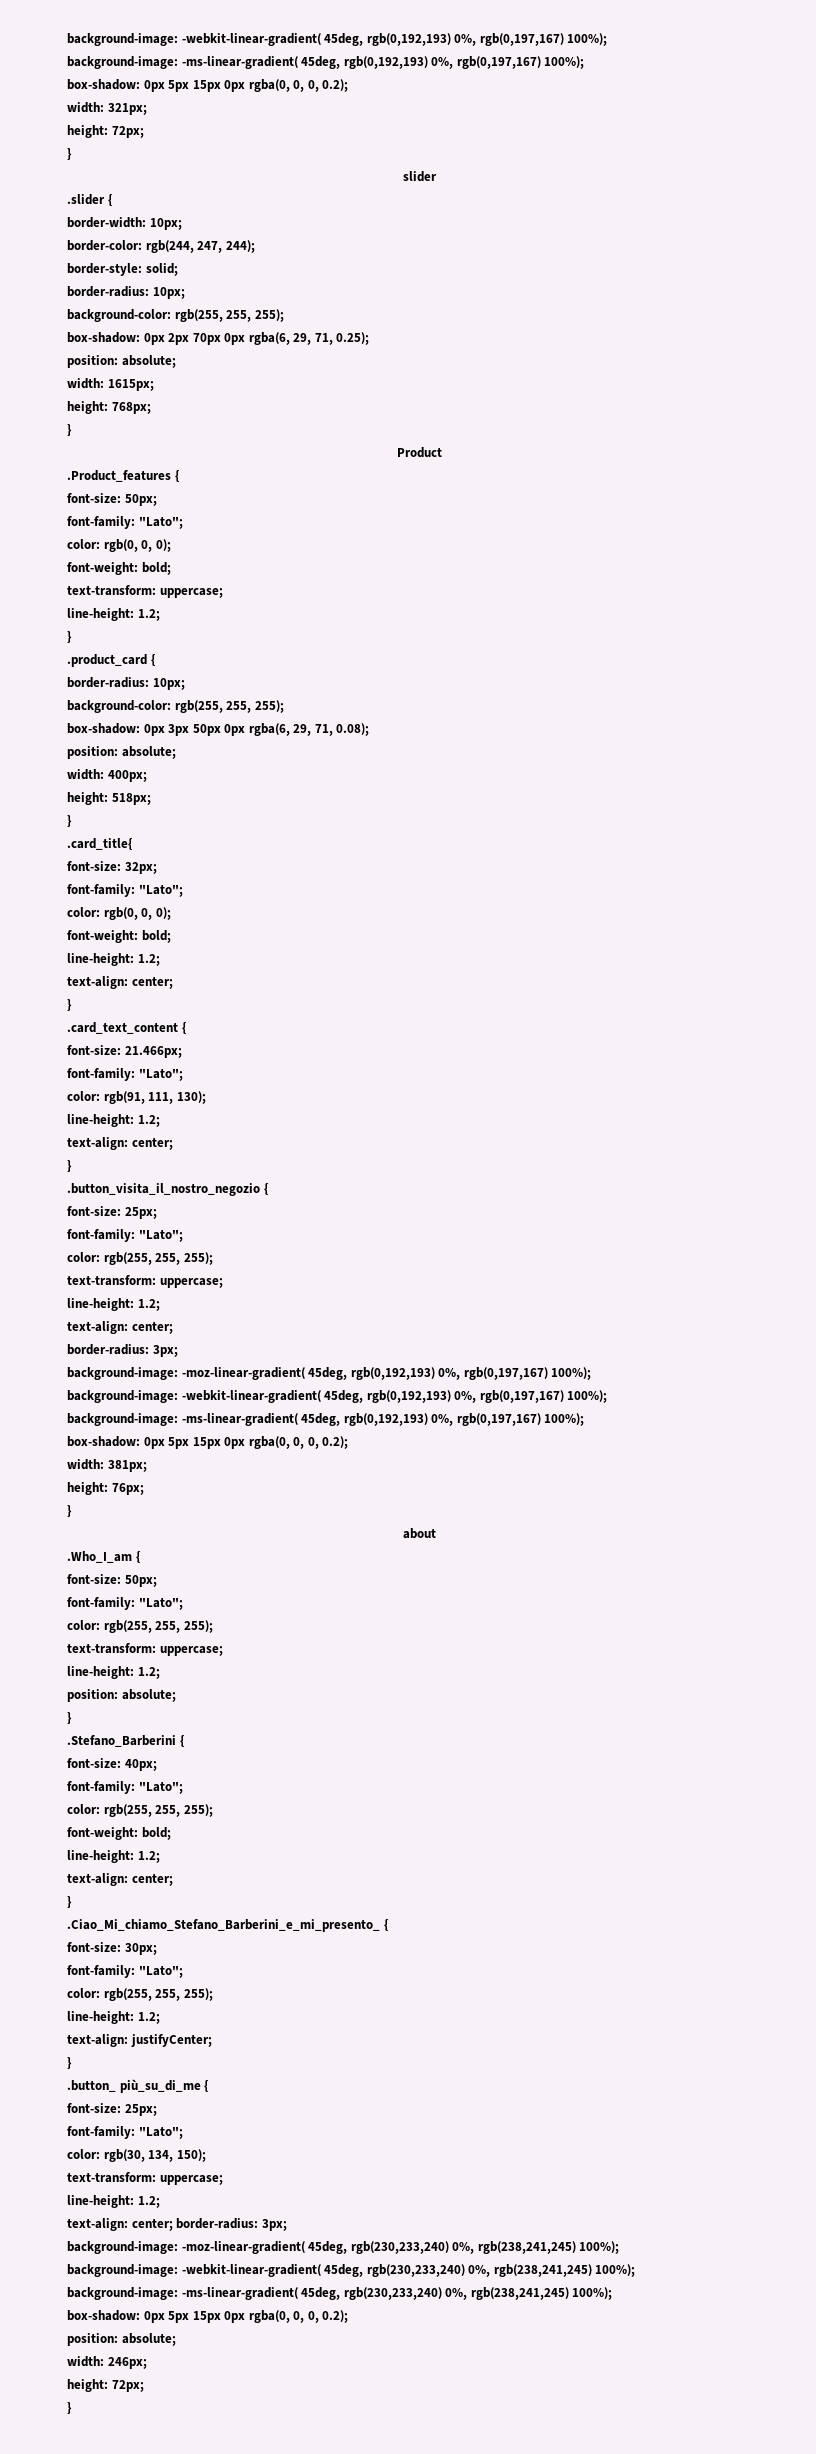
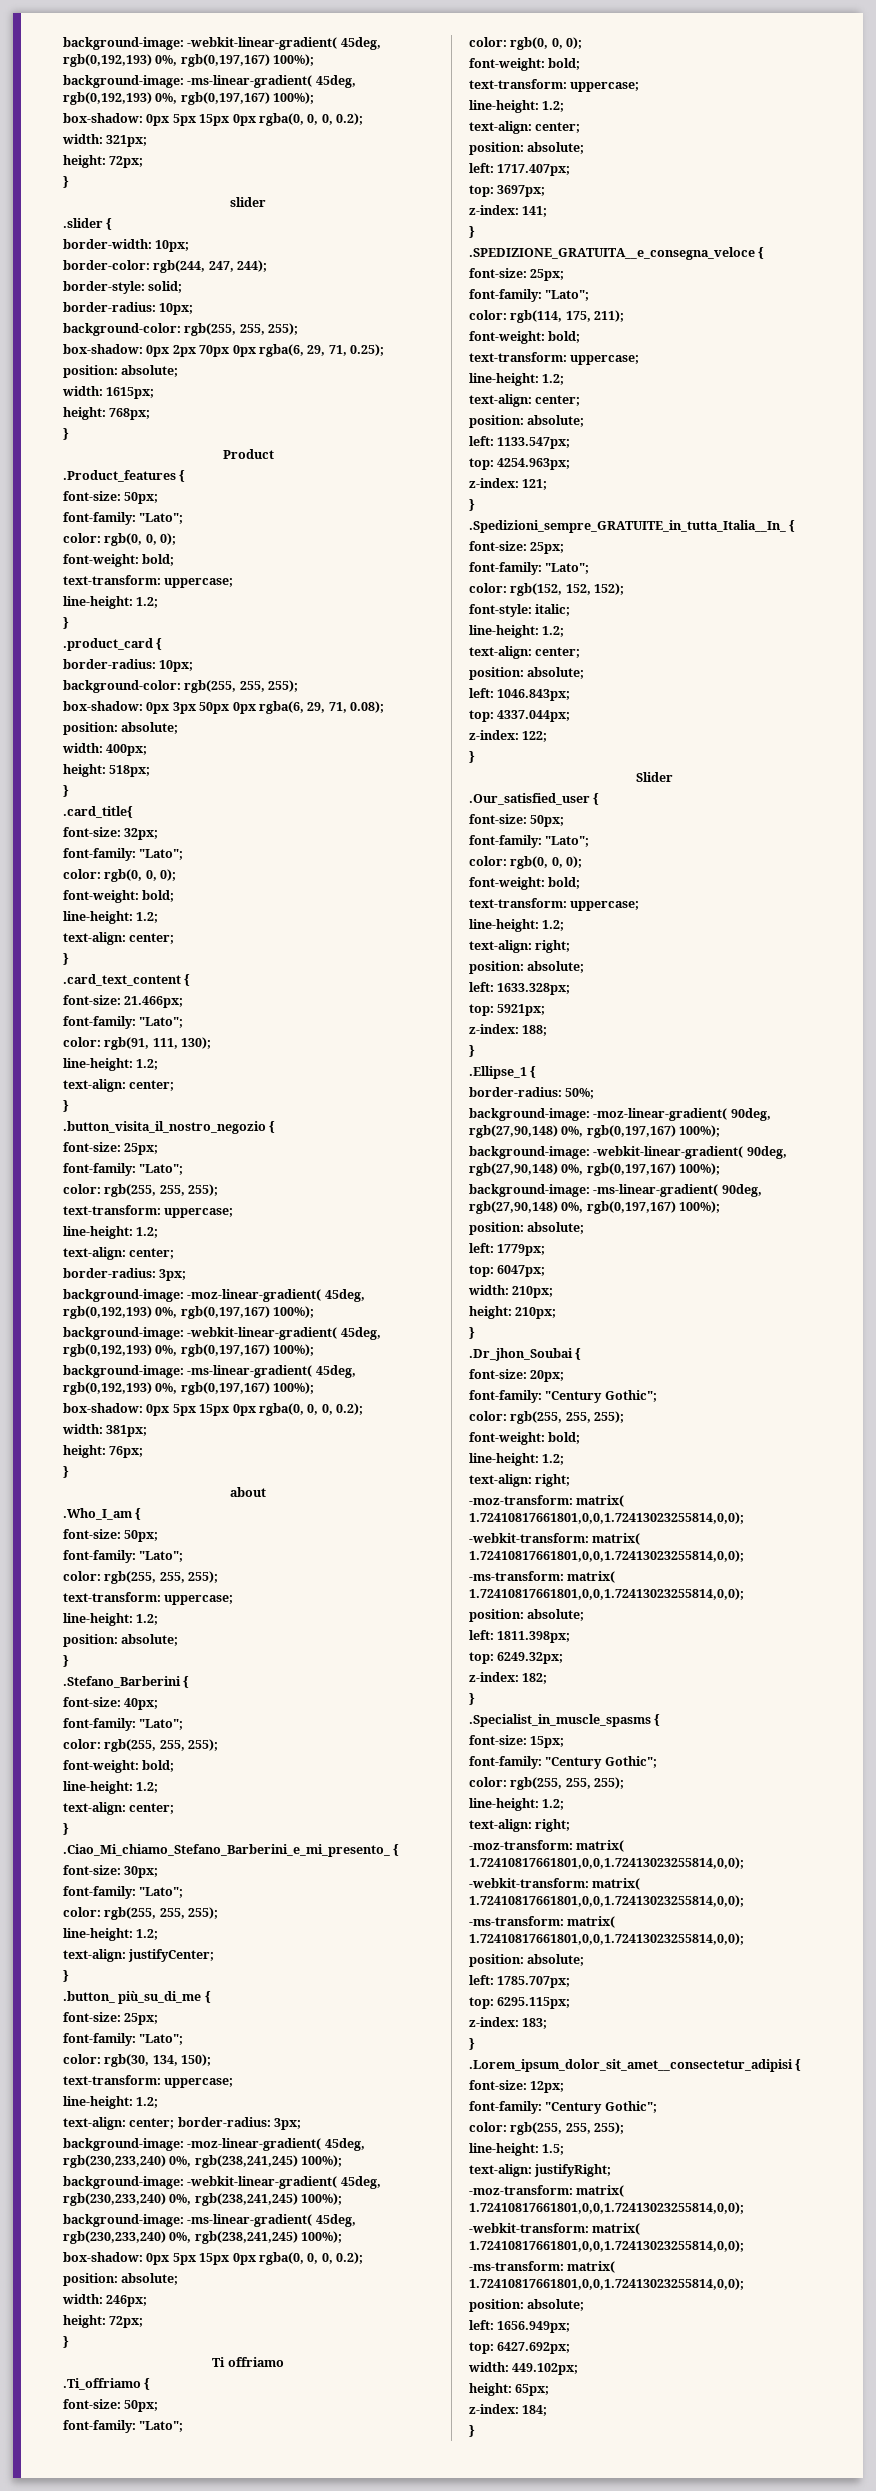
+ Ti offriamo
+ .Ti_offriamo {
+ font-size: 50px;
+ font-family: "Lato";
+ color: rgb(0, 0, 0);
+ font-weight: bold;
+ text-transform: uppercase;
+ line-height: 1.2;
+ text-align: center;
+ position: absolute;
+ left: 1717.407px;
+ top: 3697px;
+ z-index: 141;
+ }
+ .SPEDIZIONE_GRATUITA__e_consegna_veloce {
+ font-size: 25px;
+ font-family: "Lato";
+ color: rgb(114, 175, 211);
+ font-weight: bold;
+ text-transform: uppercase;
+ line-height: 1.2;
+ text-align: center;
+ position: absolute;
+ left: 1133.547px;
+ top: 4254.963px;
+ z-index: 121;
+ }
+ .Spedizioni_sempre_GRATUITE_in_tutta_Italia__In_ {
+ font-size: 25px;
+ font-family: "Lato";
+ color: rgb(152, 152, 152);
+ font-style: italic;
+ line-height: 1.2;
+ text-align: center;
+ position: absolute;
+ left: 1046.843px;
+ top: 4337.044px;
+ z-index: 122;
+ }
+ Slider
+ .Our_satisfied_user {
+ font-size: 50px;
+ font-family: "Lato";
+ color: rgb(0, 0, 0);
+ font-weight: bold;
+ text-transform: uppercase;
+ line-height: 1.2;
+ text-align: right;
+ position: absolute;
+ left: 1633.328px;
+ top: 5921px;
+ z-index: 188;
+ }
+ .Ellipse_1 {
+ border-radius: 50%;
+ background-image: -moz-linear-gradient( 90deg, rgb(27,90,148) 0%, rgb(0,197,167) 100%);
+ background-image: -webkit-linear-gradient( 90deg, rgb(27,90,148) 0%, rgb(0,197,167) 100%);
+ background-image: -ms-linear-gradient( 90deg, rgb(27,90,148) 0%, rgb(0,197,167) 100%);
+ position: absolute;
+ left: 1779px;
+ top: 6047px;
+ width: 210px;
+ height: 210px;
+ }
+ .Dr_jhon_Soubai {
+ font-size: 20px;
+ font-family: "Century Gothic";
+ color: rgb(255, 255, 255);
+ font-weight: bold;
+ line-height: 1.2;
+ text-align: right;
+ -moz-transform: matrix( 1.72410817661801,0,0,1.72413023255814,0,0);
+ -webkit-transform: matrix( 1.72410817661801,0,0,1.72413023255814,0,0);
+ -ms-transform: matrix( 1.72410817661801,0,0,1.72413023255814,0,0);
+ position: absolute;
+ left: 1811.398px;
+ top: 6249.32px;
+ z-index: 182;
+ }
+ .Specialist_in_muscle_spasms {
+ font-size: 15px;
+ font-family: "Century Gothic";
+ color: rgb(255, 255, 255);
+ line-height: 1.2;
+ text-align: right;
+ -moz-transform: matrix( 1.72410817661801,0,0,1.72413023255814,0,0);
+ -webkit-transform: matrix( 1.72410817661801,0,0,1.72413023255814,0,0);
+ -ms-transform: matrix( 1.72410817661801,0,0,1.72413023255814,0,0);
+ position: absolute;
+ left: 1785.707px;
+ top: 6295.115px;
+ z-index: 183;
+ }
+ .Lorem_ipsum_dolor_sit_amet__consectetur_adipisi {
+ font-size: 12px;
+ font-family: "Century Gothic";
+ color: rgb(255, 255, 255);
+ line-height: 1.5;
+ text-align: justifyRight;
+ -moz-transform: matrix( 1.72410817661801,0,0,1.72413023255814,0,0);
+ -webkit-transform: matrix( 1.72410817661801,0,0,1.72413023255814,0,0);
+ -ms-transform: matrix( 1.72410817661801,0,0,1.72413023255814,0,0);
+ position: absolute;
+ left: 1656.949px;
+ top: 6427.692px;
+ width: 449.102px;
+ height: 65px;
+ z-index: 184;
+ }

